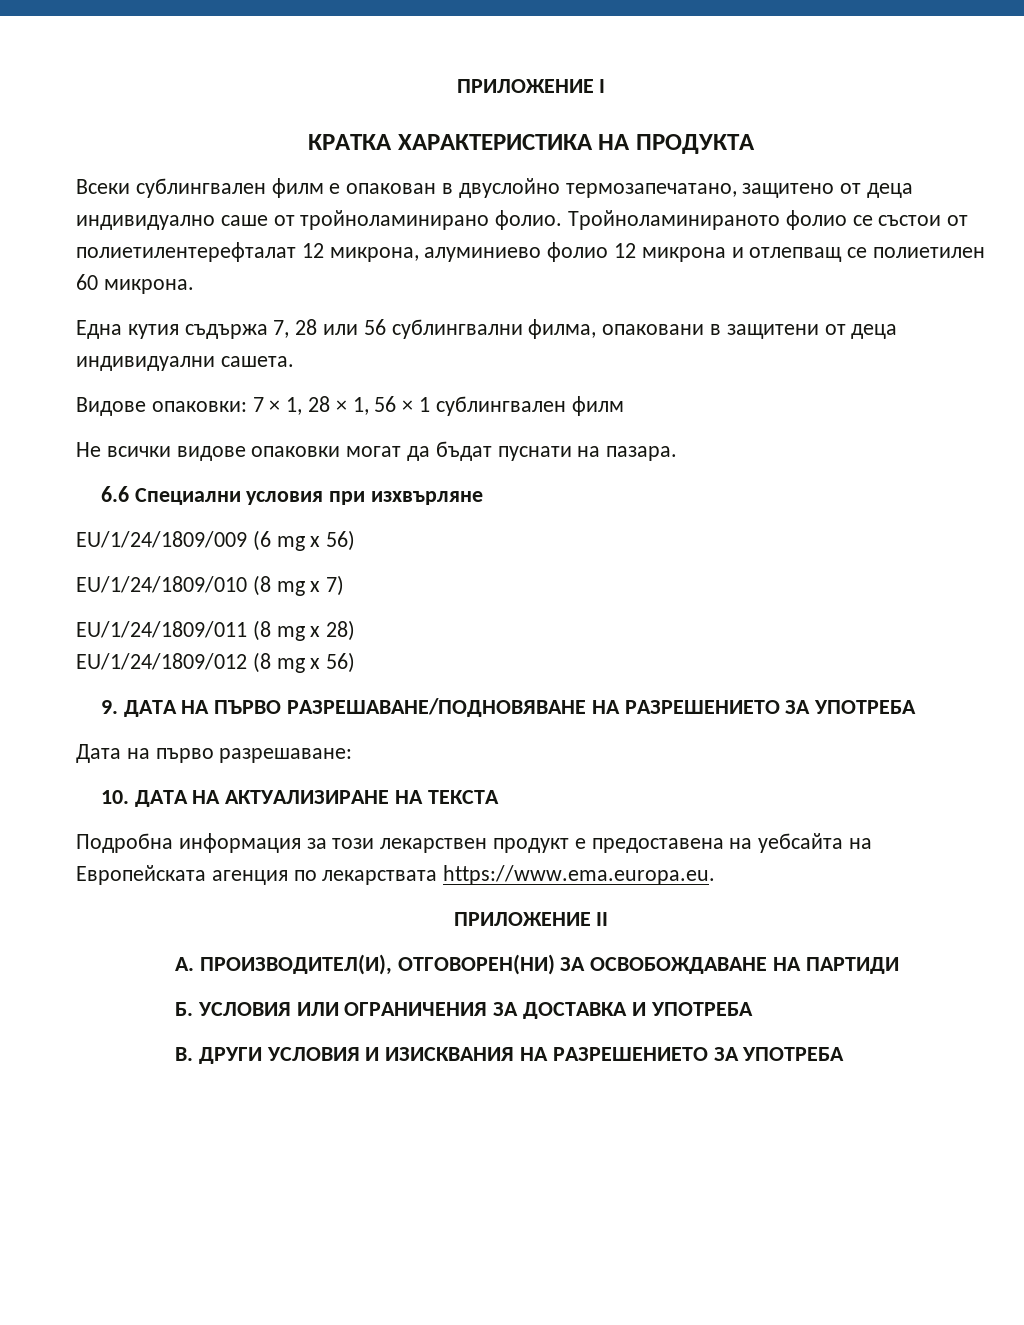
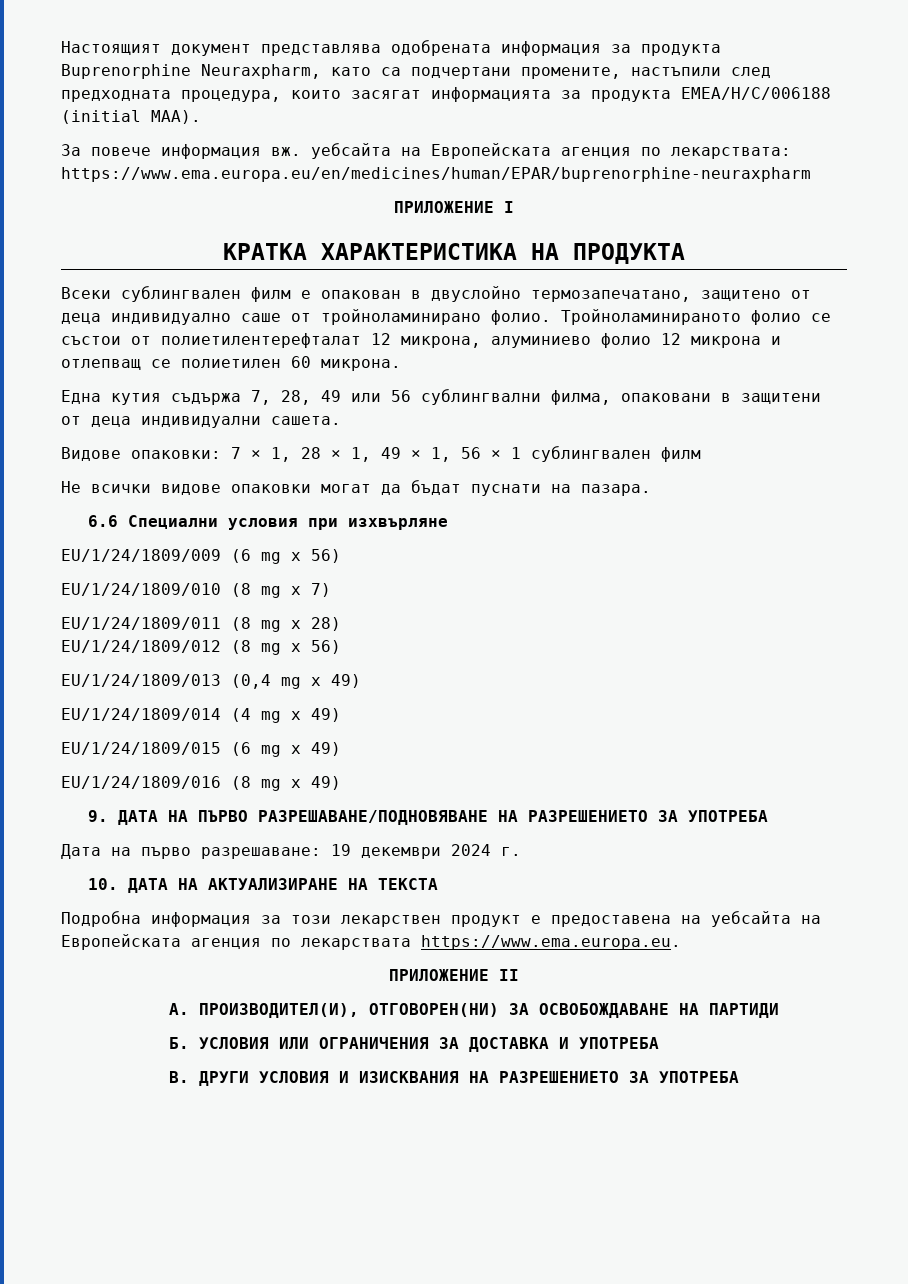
+ Настоящият документ представлява одобрената информация за продукта Buprenorphine Neuraxpharm, като са подчертани промените, настъпили след предходната процедура, които засягат информацията за продукта EMEA/H/C/006188 (initial MAA).
+ За повече информация вж. уебсайта на Европейската агенция по лекарствата: https://www.ema.europa.eu/en/medicines/human/EPAR/buprenorphine-neuraxpharm
- Една кутия съдържа 7, 28 или 56 сублингвални филма, опаковани в защитени от деца индивидуални сашета.
+ Една кутия съдържа 7, 28, 49 или 56 сублингвални филма, опаковани в защитени от деца индивидуални сашета.
- Видове опаковки: 7 × 1, 28 × 1, 56 × 1 сублингвален филм
+ Видове опаковки: 7 × 1, 28 × 1, 49 × 1, 56 × 1 сублингвален филм
+ EU/1/24/1809/013 (0,4 mg x 49)
+ EU/1/24/1809/014 (4 mg x 49)
+ EU/1/24/1809/015 (6 mg x 49)
+ EU/1/24/1809/016 (8 mg x 49)
- Дата на първо разрешаване:
+ Дата на първо разрешаване: 19 декември 2024 г.

